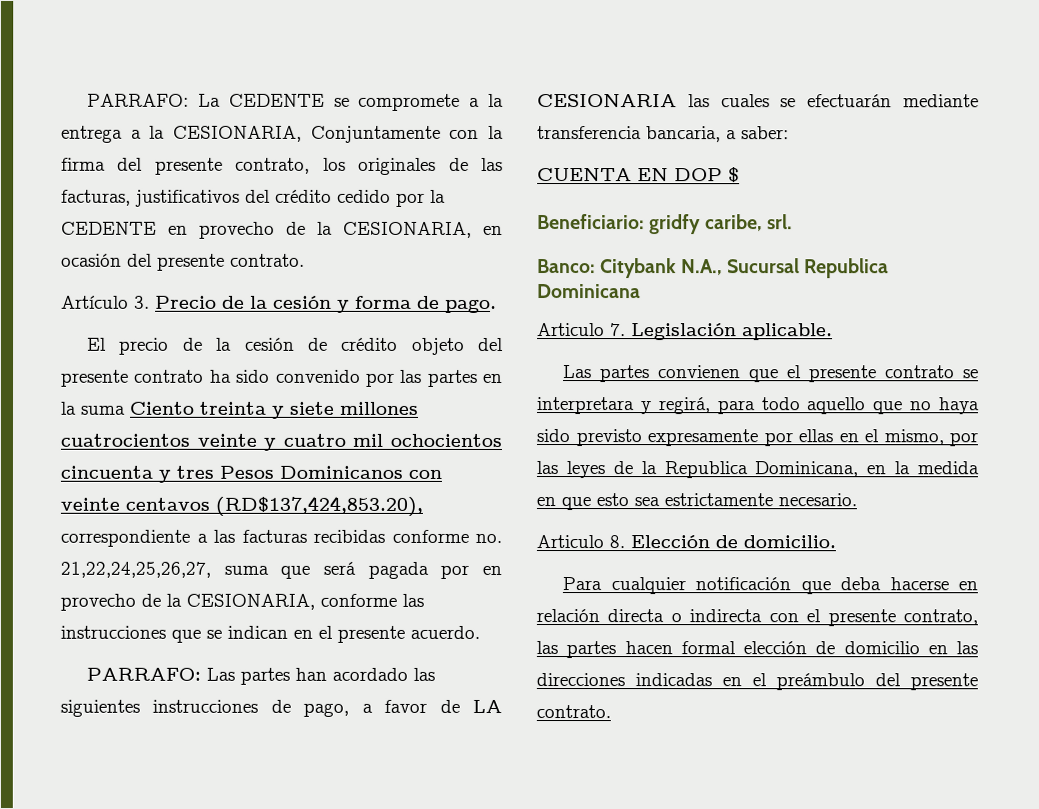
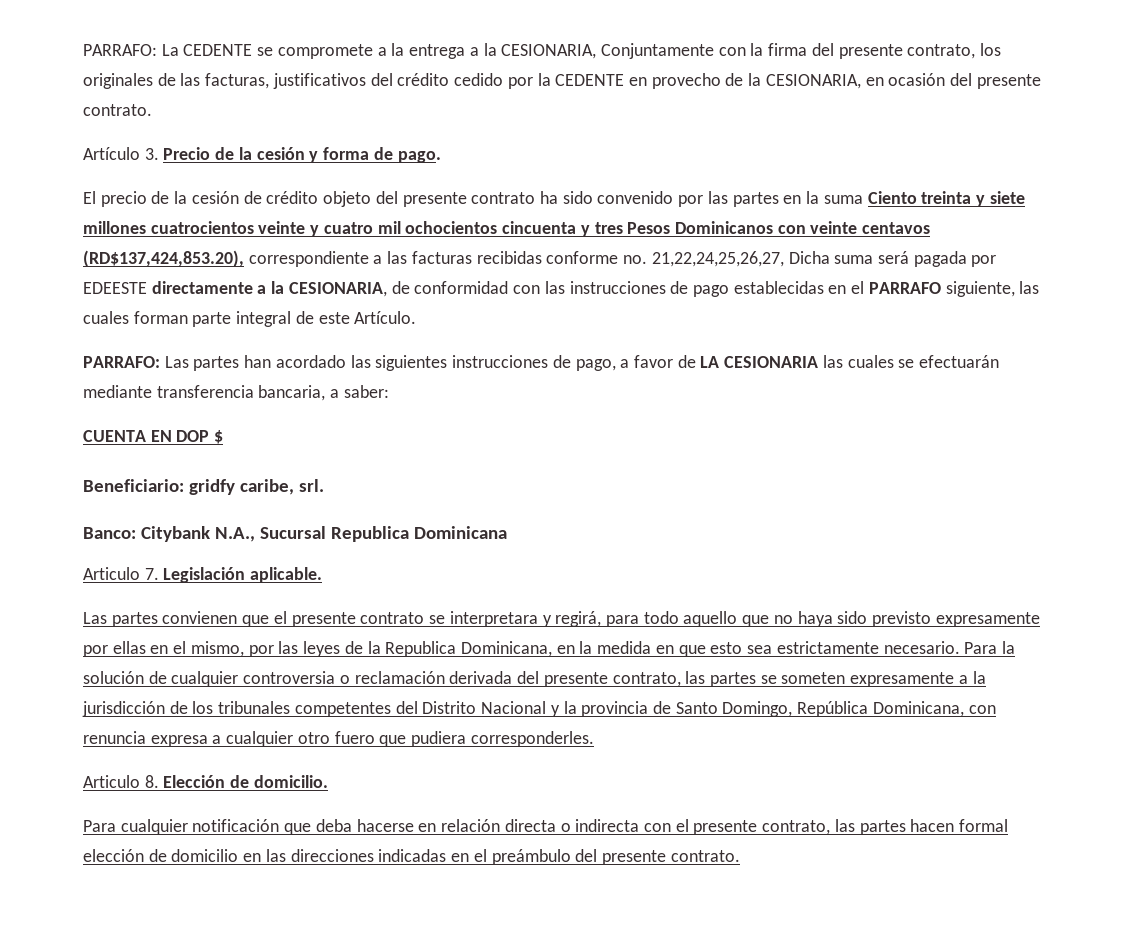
- El precio de la cesión de crédito objeto del presente contrato ha sido convenido por las partes en la suma Ciento treinta y siete millones cuatrocientos veinte y cuatro mil ochocientos cincuenta y tres Pesos Dominicanos con veinte centavos (RD$137,424,853.20), correspondiente a las facturas recibidas conforme no. 21,22,24,25,26,27, suma que será pagada por en provecho de la CESIONARIA, conforme las instrucciones que se indican en el presente acuerdo.
+ El precio de la cesión de crédito objeto del presente contrato ha sido convenido por las partes en la suma Ciento treinta y siete millones cuatrocientos veinte y cuatro mil ochocientos cincuenta y tres Pesos Dominicanos con veinte centavos (RD$137,424,853.20), correspondiente a las facturas recibidas conforme no. 21,22,24,25,26,27, Dicha suma será pagada por EDEESTE directamente a la CESIONARIA, de conformidad con las instrucciones de pago establecidas en el PARRAFO siguiente, las cuales forman parte integral de este Artículo.
+ Para la solución de cualquier controversia o reclamación derivada del presente contrato, las partes se someten expresamente a la jurisdicción de los tribunales competentes del Distrito Nacional y la provincia de Santo Domingo, República Dominicana, con renuncia expresa a cualquier otro fuero que pudiera corresponderles.

